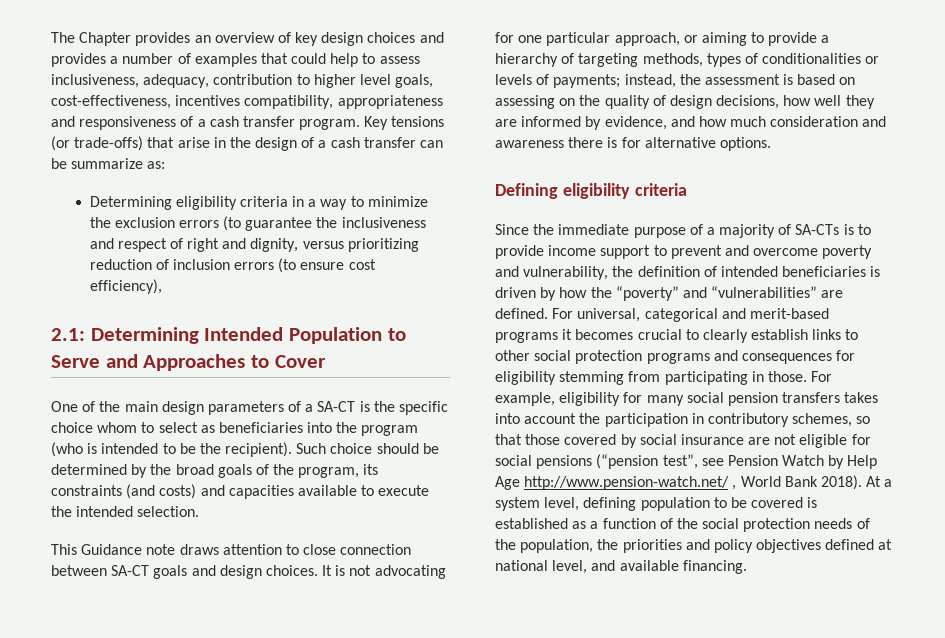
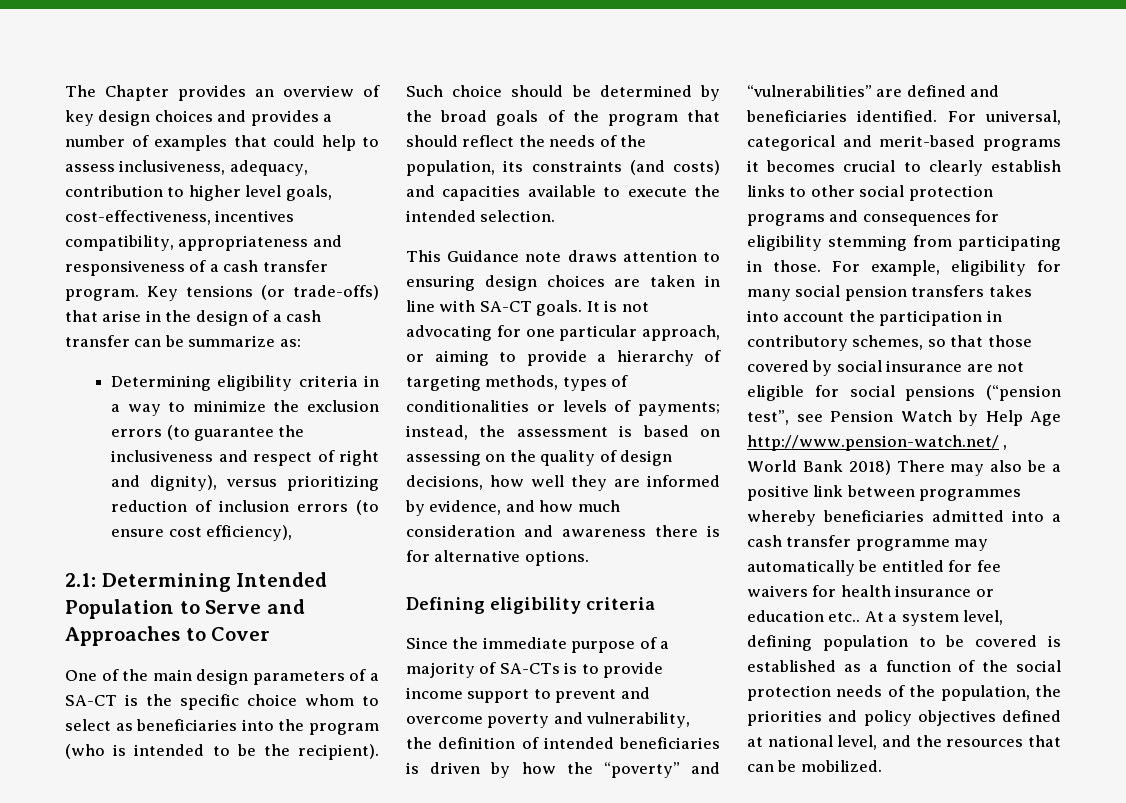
- Determining eligibility criteria in a way to minimize the exclusion errors (to guarantee the inclusiveness and respect of right and dignity, versus prioritizing reduction of inclusion errors (to ensure cost efficiency),
+ Determining eligibility criteria in a way to minimize the exclusion errors (to guarantee the inclusiveness and respect of right and dignity), versus prioritizing reduction of inclusion errors (to ensure cost efficiency),
- Such choice should be determined by the broad goals of the program, its constraints (and costs) and capacities available to execute the intended selection.
+ Such choice should be determined by the broad goals of the program that should reflect the needs of the population, its constraints (and costs) and capacities available to execute the intended selection.
- This Guidance note draws attention to close connection between SA-CT goals and design choices.
+ This Guidance note draws attention to ensuring design choices are taken in line with SA-CT goals.
- Since the immediate purpose of a majority of SA-CTs is to provide income support to prevent and overcome poverty and vulnerability, the definition of intended beneficiaries is driven by how the “poverty” and “vulnerabilities” are defined.
+ Since the immediate purpose of a majority of SA-CTs is to provide income support to prevent and overcome poverty and vulnerability, the definition of intended beneficiaries is driven by how the “poverty” and “vulnerabilities” are defined and beneficiaries identified.
- For example, eligibility for many social pension transfers takes into account the participation in contributory schemes, so that those covered by social insurance are not eligible for social pensions (“pension test”, see Pension Watch by Help Age http://www.pension-watch.net/ , World Bank 2018).
+ For example, eligibility for many social pension transfers takes into account the participation in contributory schemes, so that those covered by social insurance are not eligible for social pensions (“pension test”, see Pension Watch by Help Age http://www.pension-watch.net/ , World Bank 2018) There may also be a positive link between programmes whereby beneficiaries admitted into a cash transfer programme may automatically be entitled for fee waivers for health insurance or education etc..
- At a system level, defining population to be covered is established as a function of the social protection needs of the population, the priorities and policy objectives defined at national level, and available financing.
+ At a system level, defining population to be covered is established as a function of the social protection needs of the population, the priorities and policy objectives defined at national level, and the resources that can be mobilized.

